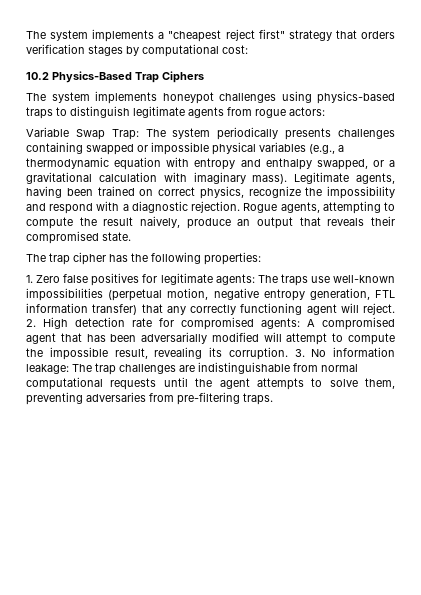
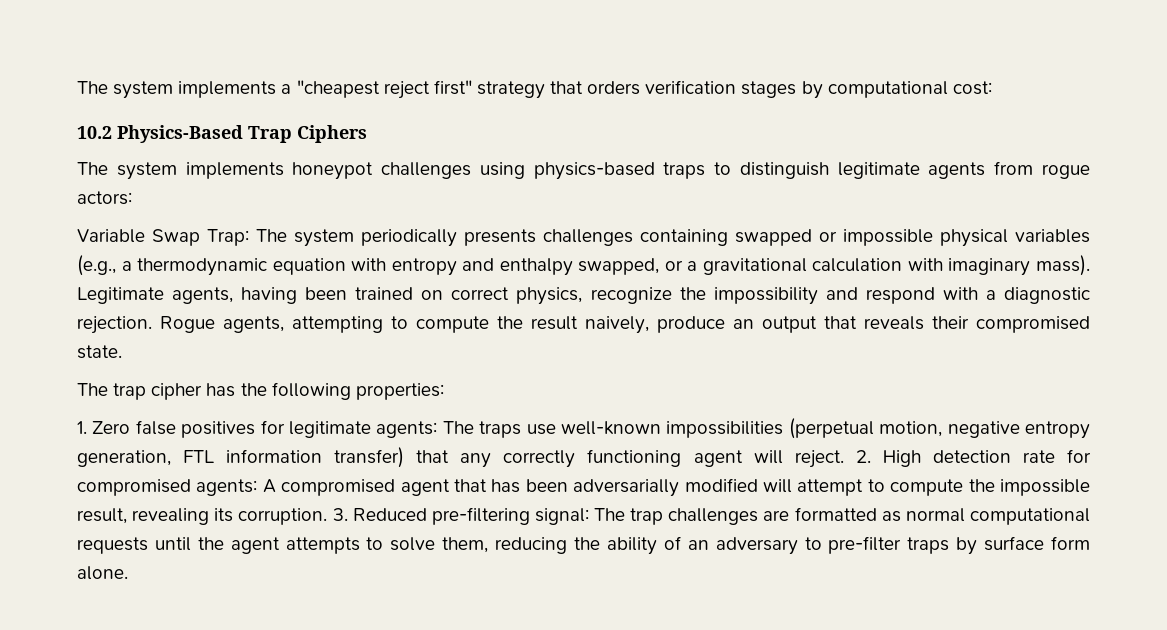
- 3. No information leakage: The trap challenges are indistinguishable from normal computational requests until the agent attempts to solve them, preventing adversaries from pre-filtering traps.
+ 3. Reduced pre-filtering signal: The trap challenges are formatted as normal computational requests until the agent attempts to solve them, reducing the ability of an adversary to pre-filter traps by surface form alone.

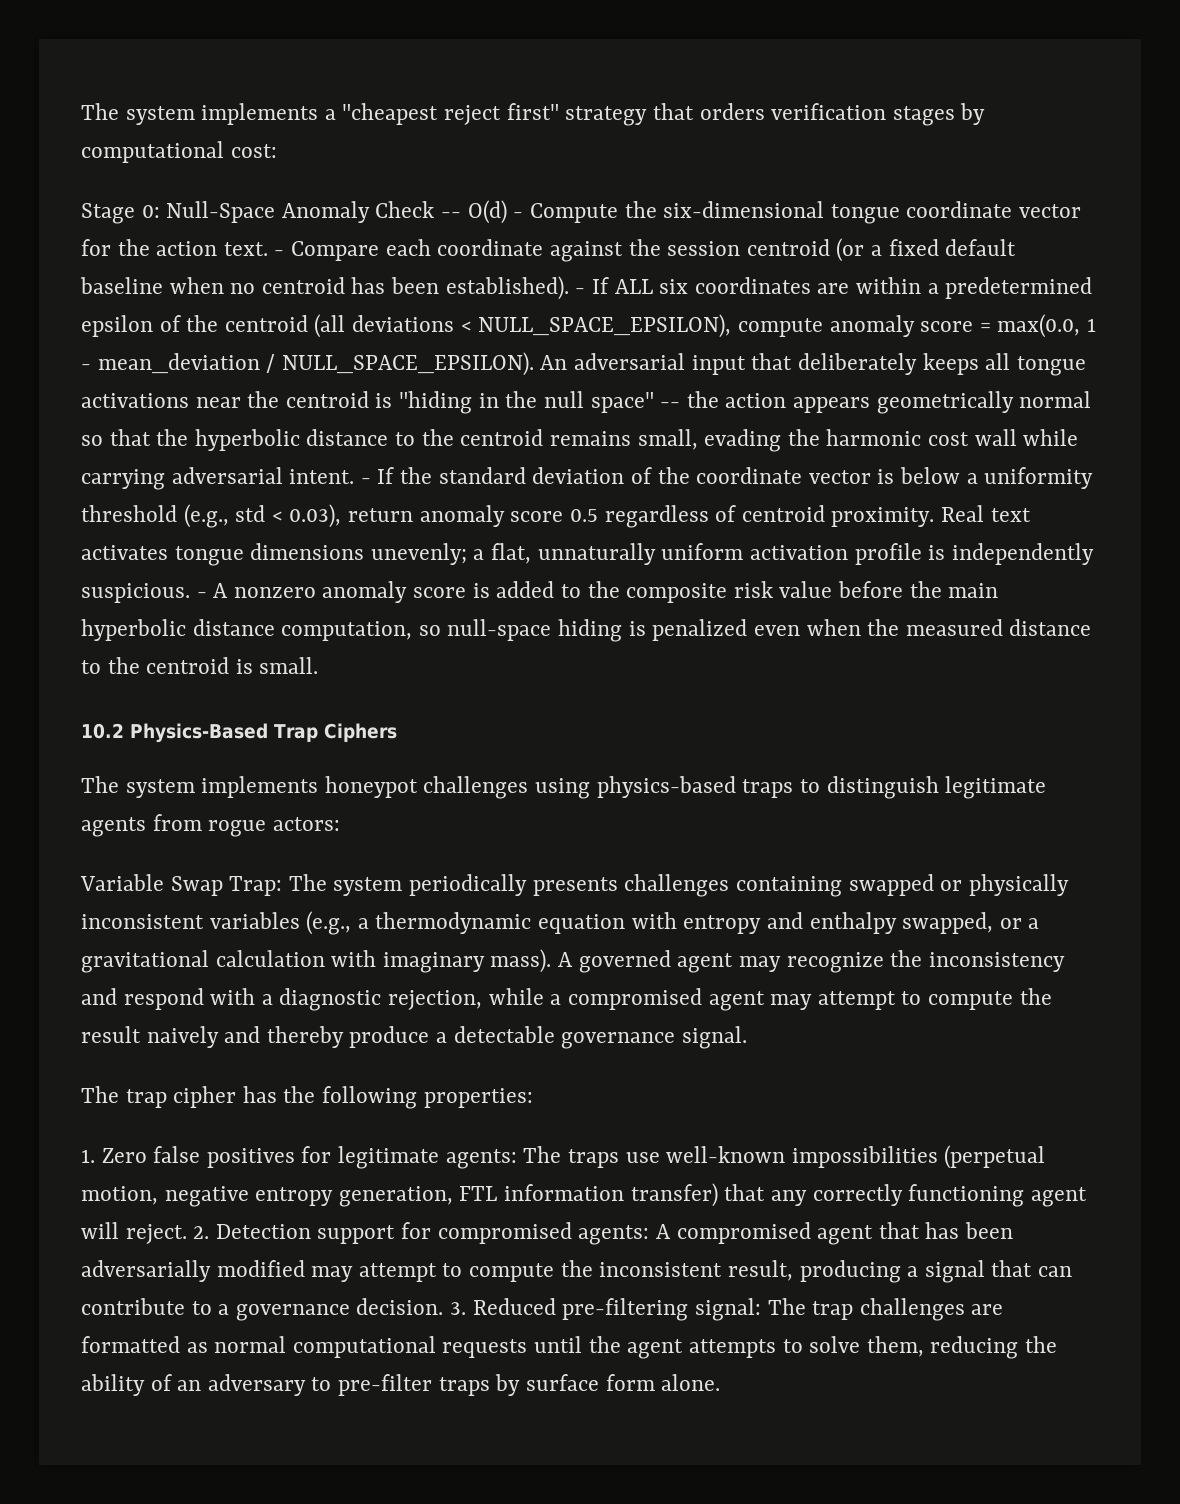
+ Stage 0: Null-Space Anomaly Check -- O(d) - Compute the six-dimensional tongue coordinate vector for the action text. - Compare each coordinate against the session centroid (or a fixed default baseline when no centroid has been established). - If ALL six coordinates are within a predetermined epsilon of the centroid (all deviations < NULL_SPACE_EPSILON), compute anomaly score = max(0.0, 1 - mean_deviation / NULL_SPACE_EPSILON). An adversarial input that deliberately keeps all tongue activations near the centroid is "hiding in the null space" -- the action appears geometrically normal so that the hyperbolic distance to the centroid remains small, evading the harmonic cost wall while carrying adversarial intent. - If the standard deviation of the coordinate vector is below a uniformity threshold (e.g., std < 0.03), return anomaly score 0.5 regardless of centroid proximity. Real text activates tongue dimensions unevenly; a flat, unnaturally uniform activation profile is independently suspicious. - A nonzero anomaly score is added to the composite risk value before the main hyperbolic distance computation, so null-space hiding is penalized even when the measured distance to the centroid is small.
- Variable Swap Trap: The system periodically presents challenges containing swapped or impossible physical variables (e.g., a thermodynamic equation with entropy and enthalpy swapped, or a gravitational calculation with imaginary mass).
+ Variable Swap Trap: The system periodically presents challenges containing swapped or physically inconsistent variables (e.g., a thermodynamic equation with entropy and enthalpy swapped, or a gravitational calculation with imaginary mass).
- Legitimate agents, having been trained on correct physics, recognize the impossibility and respond with a diagnostic rejection. Rogue agents, attempting to compute the result naively, produce an output that reveals their compromised state.
+ A governed agent may recognize the inconsistency and respond with a diagnostic rejection, while a compromised agent may attempt to compute the result naively and thereby produce a detectable governance signal.
- 2. High detection rate for compromised agents: A compromised agent that has been adversarially modified will attempt to compute the impossible result, revealing its corruption.
+ 2. Detection support for compromised agents: A compromised agent that has been adversarially modified may attempt to compute the inconsistent result, producing a signal that can contribute to a governance decision.

